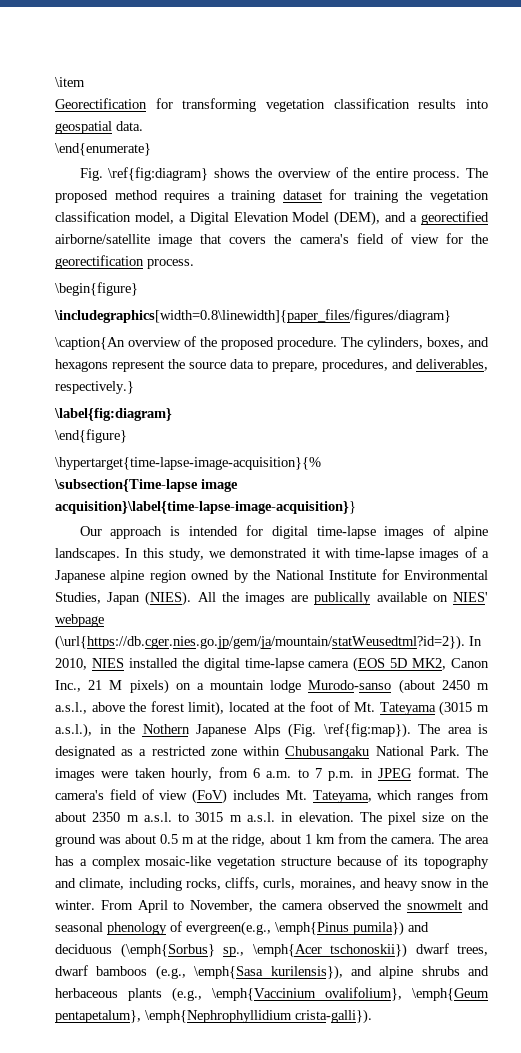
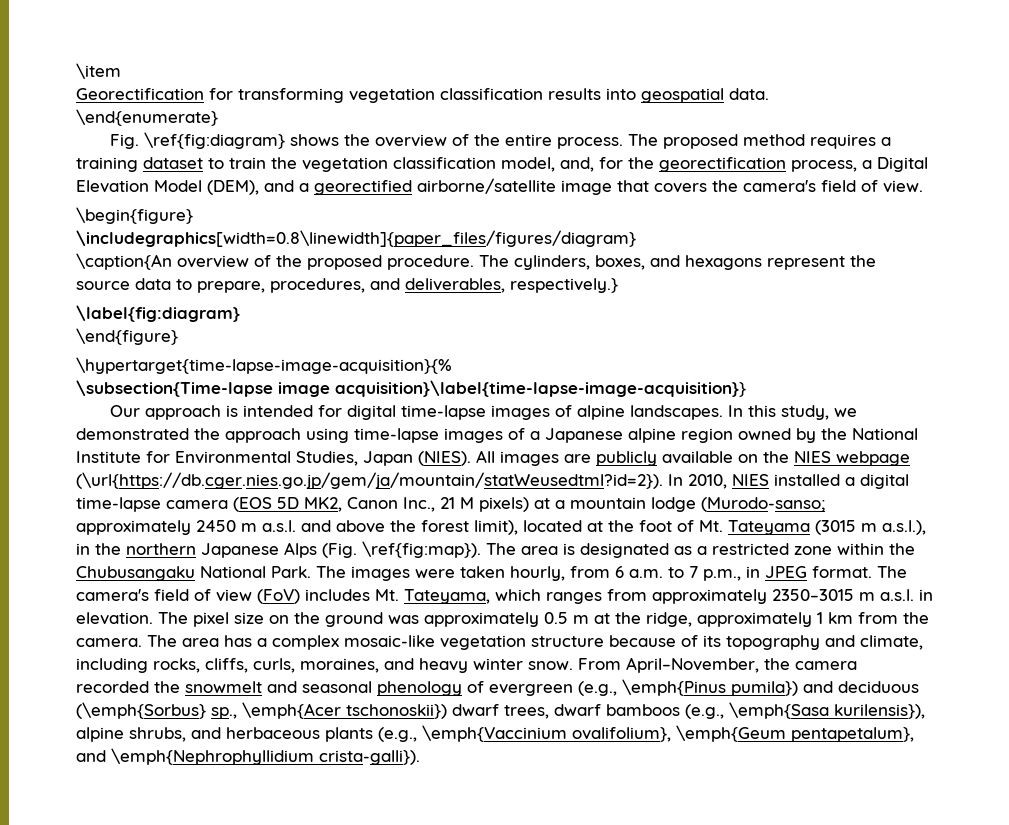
- The proposed method requires a training dataset for training the vegetation classification model, a Digital Elevation Model (DEM), and a georectified airborne/satellite image that covers the camera's field of view for the georectification process.
+ The proposed method requires a training dataset to train the vegetation classification model, and, for the georectification process, a Digital Elevation Model (DEM), and a georectified airborne/satellite image that covers the camera's field of view.
- In this study, we demonstrated it with time-lapse images of a Japanese alpine region owned by the National Institute for Environmental Studies, Japan (NIES).
+ In this study, we demonstrated the approach using time-lapse images of a Japanese alpine region owned by the National Institute for Environmental Studies, Japan (NIES).
- All the images are publically available on NIES' webpage (\url{https://db.cger.nies.go.jp/gem/ja/mountain/statWeusedtml?id=2}). In 2010, NIES installed the digital time-lapse camera (EOS 5D MK2, Canon Inc., 21 M pixels) on a mountain lodge Murodo-sanso (about 2450 m a.s.l., above the forest limit), located at the foot of Mt. Tateyama (3015 m a.s.l.), in the Nothern Japanese Alps (Fig. \ref{fig:map}).
+ All images are publicly available on the NIES webpage (\url{https://db.cger.nies.go.jp/gem/ja/mountain/statWeusedtml?id=2}). In 2010, NIES installed a digital time-lapse camera (EOS 5D MK2, Canon Inc., 21 M pixels) at a mountain lodge (Murodo-sanso; approximately 2450 m a.s.l. and above the forest limit), located at the foot of Mt. Tateyama (3015 m a.s.l.), in the northern Japanese Alps (Fig. \ref{fig:map}).
- The area is designated as a restricted zone within Chubusangaku National Park.
+ The area is designated as a restricted zone within the Chubusangaku National Park.
- The images were taken hourly, from 6 a.m. to 7 p.m. in JPEG format.
+ The images were taken hourly, from 6 a.m. to 7 p.m., in JPEG format.
- The camera's field of view (FoV) includes Mt. Tateyama, which ranges from about 2350 m a.s.l. to 3015 m a.s.l. in elevation.
+ The camera's field of view (FoV) includes Mt. Tateyama, which ranges from approximately 2350–3015 m a.s.l. in elevation.
- The pixel size on the ground was about 0.5 m at the ridge, about 1 km from the camera.
+ The pixel size on the ground was approximately 0.5 m at the ridge, approximately 1 km from the camera.
- The area has a complex mosaic-like vegetation structure because of its topography and climate, including rocks, cliffs, curls, moraines, and heavy snow in the winter. From April to November, the camera observed the snowmelt and seasonal phenology of evergreen(e.g., \emph{Pinus pumila}) and deciduous (\emph{Sorbus} sp., \emph{Acer tschonoskii}) dwarf trees, dwarf bamboos (e.g., \emph{Sasa kurilensis}), and alpine shrubs and herbaceous plants (e.g., \emph{Vaccinium ovalifolium}, \emph{Geum pentapetalum}, \emph{Nephrophyllidium crista-galli}).
+ The area has a complex mosaic-like vegetation structure because of its topography and climate, including rocks, cliffs, curls, moraines, and heavy winter snow. From April–November, the camera recorded the snowmelt and seasonal phenology of evergreen (e.g., \emph{Pinus pumila}) and deciduous (\emph{Sorbus} sp., \emph{Acer tschonoskii}) dwarf trees, dwarf bamboos (e.g., \emph{Sasa kurilensis}), alpine shrubs, and herbaceous plants (e.g., \emph{Vaccinium ovalifolium}, \emph{Geum pentapetalum}, and \emph{Nephrophyllidium crista-galli}).

